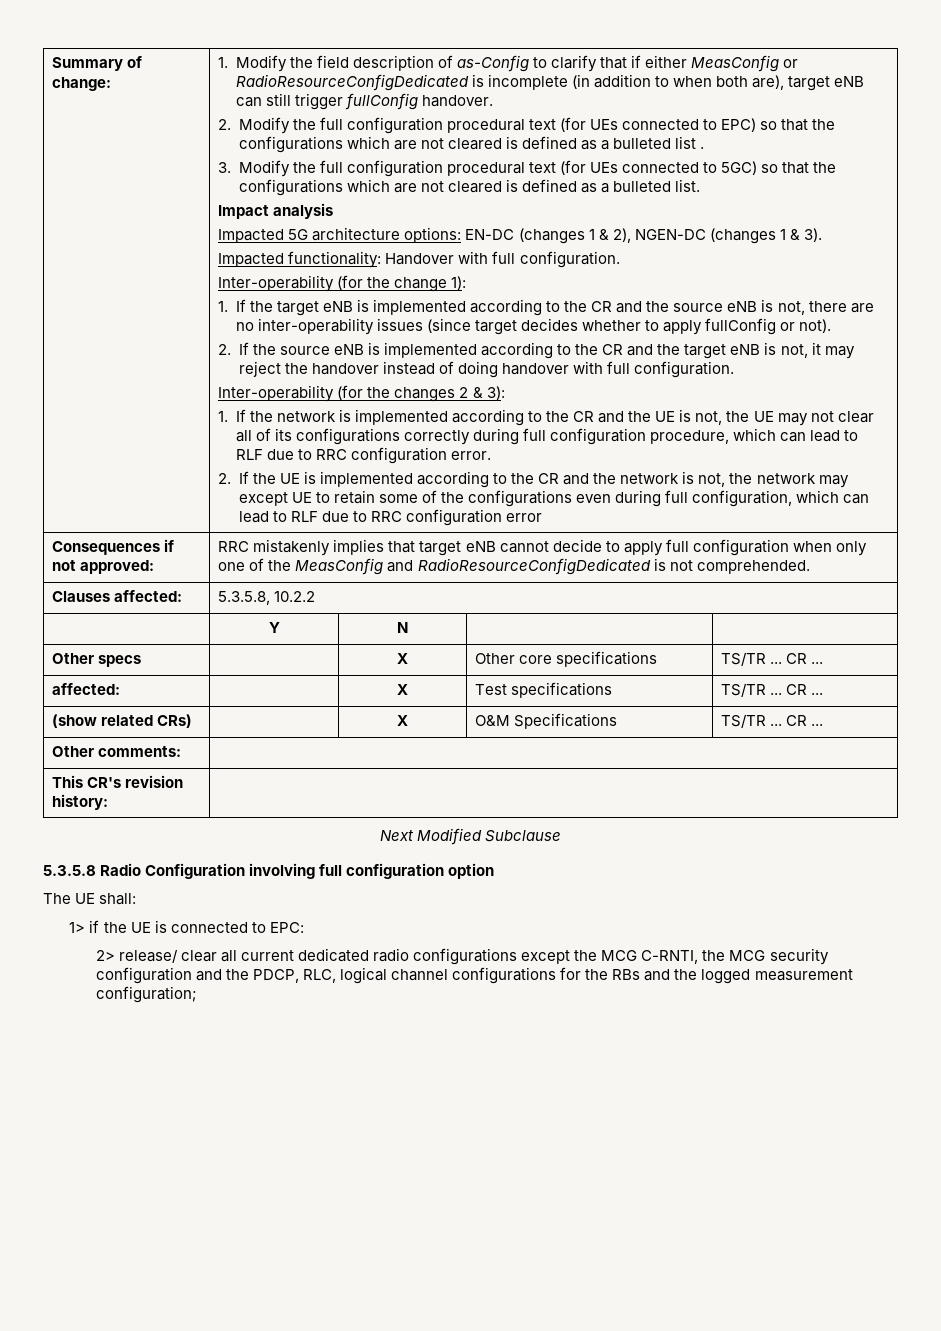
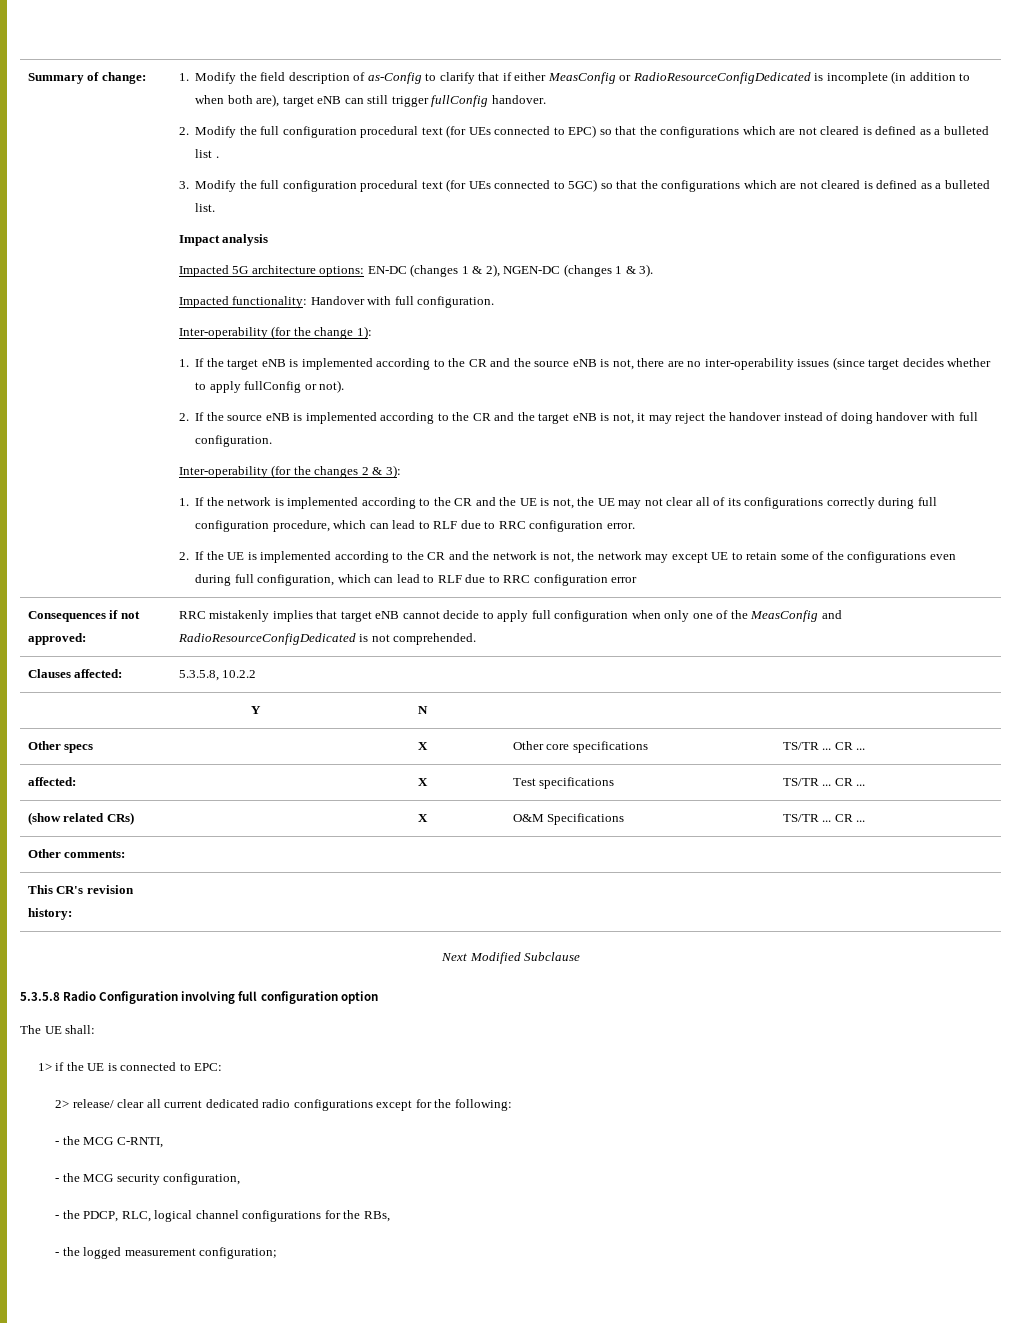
- 2> release/ clear all current dedicated radio configurations except the MCG C-RNTI, the MCG security configuration and the PDCP, RLC, logical channel configurations for the RBs and the logged measurement configuration;
+ 2> release/ clear all current dedicated radio configurations except for the following:
+ - the MCG C-RNTI,
+ - the MCG security configuration,
+ - the PDCP, RLC, logical channel configurations for the RBs,
+ - the logged measurement configuration;

